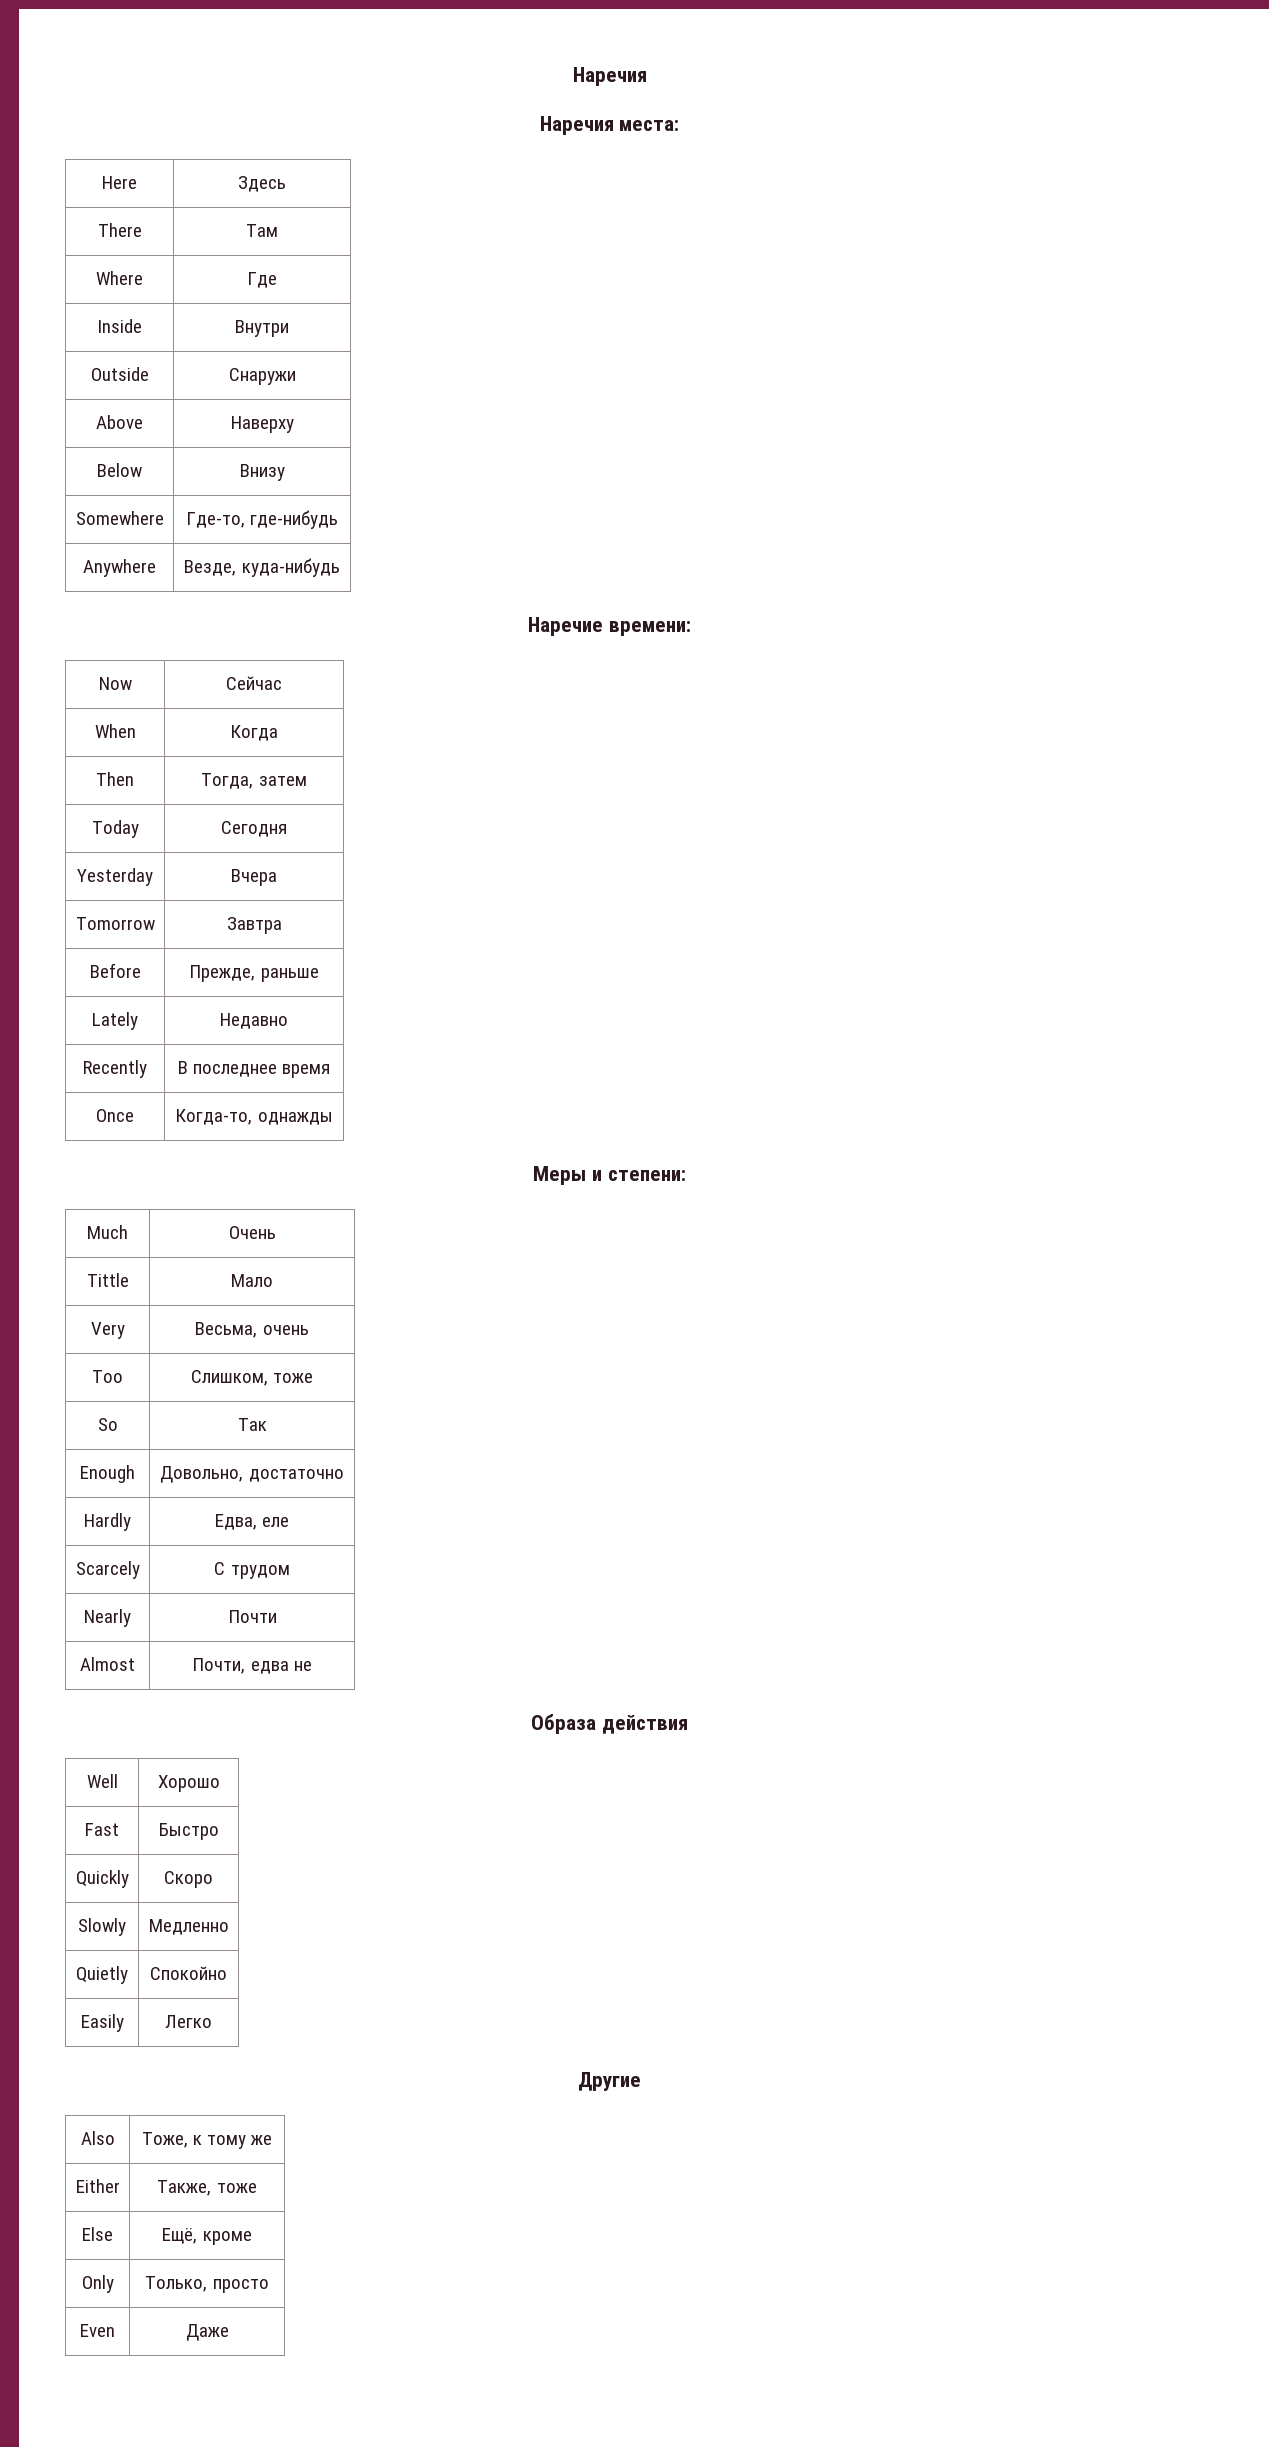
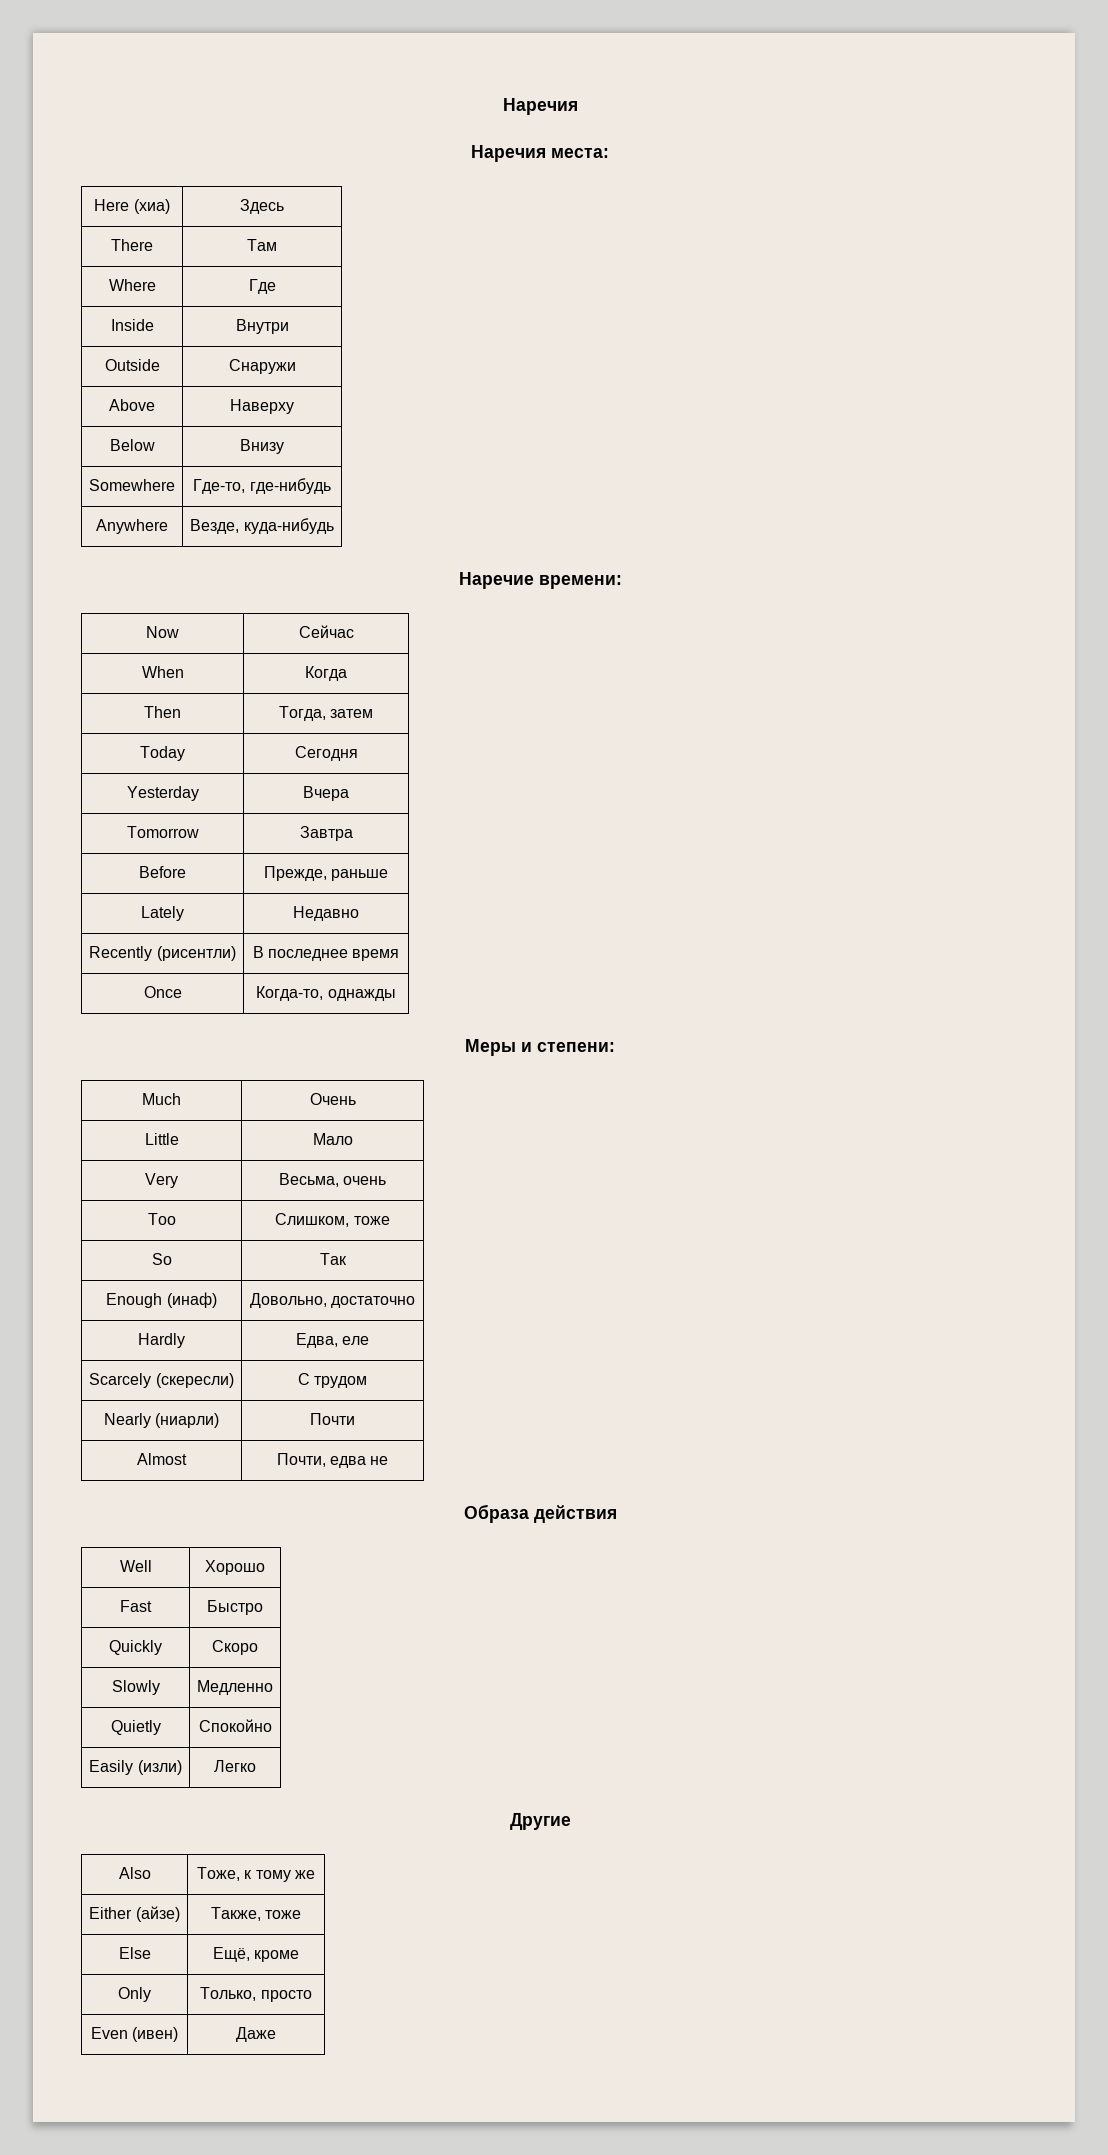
- Here | Здесь
+ Here (хиа) | Здесь
- Recently | В последнее время
+ Recently (рисентли) | В последнее время
- Tittle | Мало
+ Little | Мало
- Enough | Довольно, достаточно
+ Enough (инаф) | Довольно, достаточно
- Scarcely | С трудом
+ Scarcely (скересли) | С трудом
- Nearly | Почти
+ Nearly (ниарли) | Почти
- Easily | Легко
+ Easily (изли) | Легко
- Either | Также, тоже
+ Either (айзе) | Также, тоже
- Even | Даже
+ Even (ивен) | Даже

